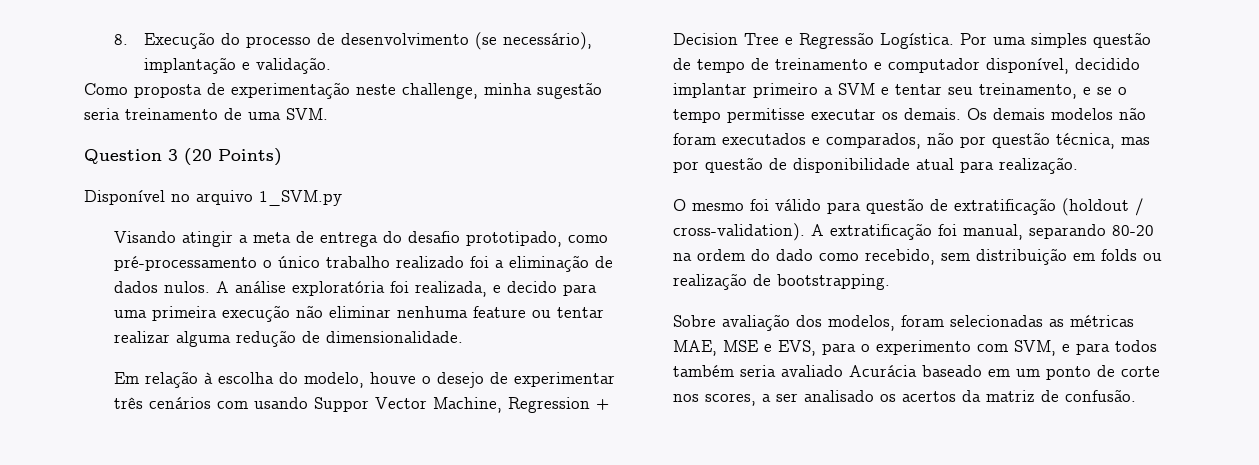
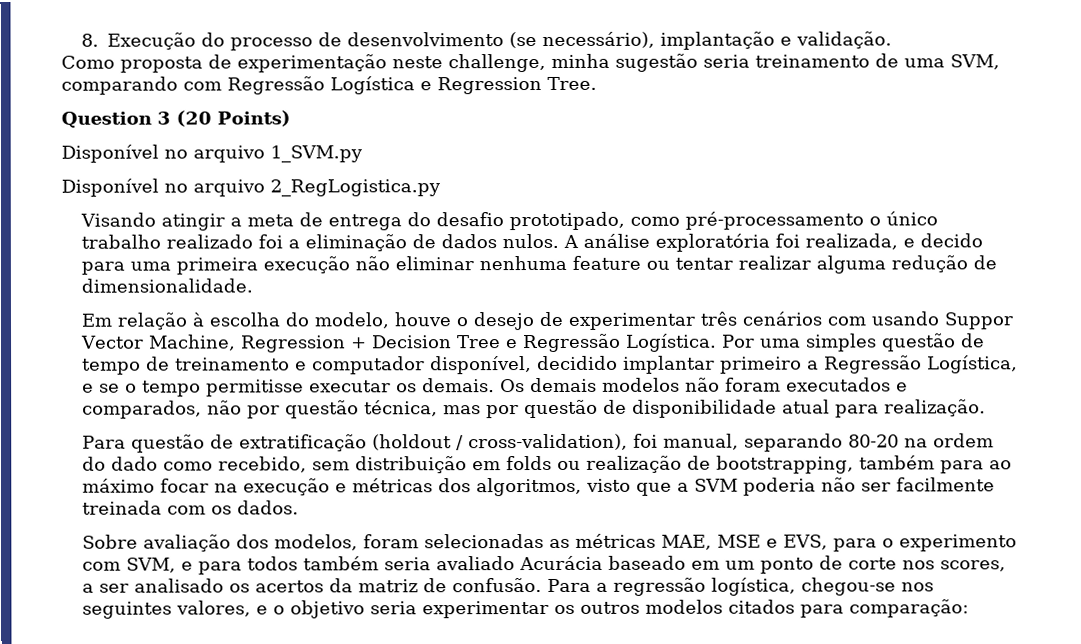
- Como proposta de experimentação neste challenge, minha sugestão seria treinamento de uma SVM.
+ Como proposta de experimentação neste challenge, minha sugestão seria treinamento de uma SVM, comparando com Regressão Logística e Regression Tree.
+ Disponível no arquivo 2_RegLogistica.py
- Por uma simples questão de tempo de treinamento e computador disponível, decidido implantar primeiro a SVM e tentar seu treinamento, e se o tempo permitisse executar os demais.
+ Por uma simples questão de tempo de treinamento e computador disponível, decidido implantar primeiro a Regressão Logística, e se o tempo permitisse executar os demais.
- O mesmo foi válido para questão de extratificação (holdout / cross-validation). A extratificação foi manual, separando 80-20 na ordem do dado como recebido, sem distribuição em folds ou realização de bootstrapping.
+ Para questão de extratificação (holdout / cross-validation), foi manual, separando 80-20 na ordem do dado como recebido, sem distribuição em folds ou realização de bootstrapping, também para ao máximo focar na execução e métricas dos algoritmos, visto que a SVM poderia não ser facilmente treinada com os dados.
+ Para a regressão logística, chegou-se nos seguintes valores, e o objetivo seria experimentar os outros modelos citados para comparação:

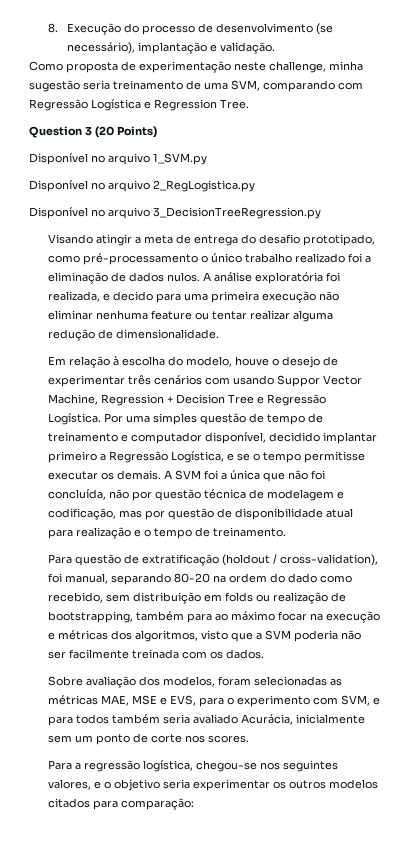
+ Disponível no arquivo 3_DecisionTreeRegression.py
- Os demais modelos não foram executados e comparados, não por questão técnica, mas por questão de disponibilidade atual para realização.
+ A SVM foi a única que não foi concluída, não por questão técnica de modelagem e codificação, mas por questão de disponibilidade atual para realização e o tempo de treinamento.
- Sobre avaliação dos modelos, foram selecionadas as métricas MAE, MSE e EVS, para o experimento com SVM, e para todos também seria avaliado Acurácia baseado em um ponto de corte nos scores, a ser analisado os acertos da matriz de confusão. Para a regressão logística, chegou-se nos seguintes valores, e o objetivo seria experimentar os outros modelos citados para comparação:
+ Sobre avaliação dos modelos, foram selecionadas as métricas MAE, MSE e EVS, para o experimento com SVM, e para todos também seria avaliado Acurácia, inicialmente sem um ponto de corte nos scores.
+ Para a regressão logística, chegou-se nos seguintes valores, e o objetivo seria experimentar os outros modelos citados para comparação:

